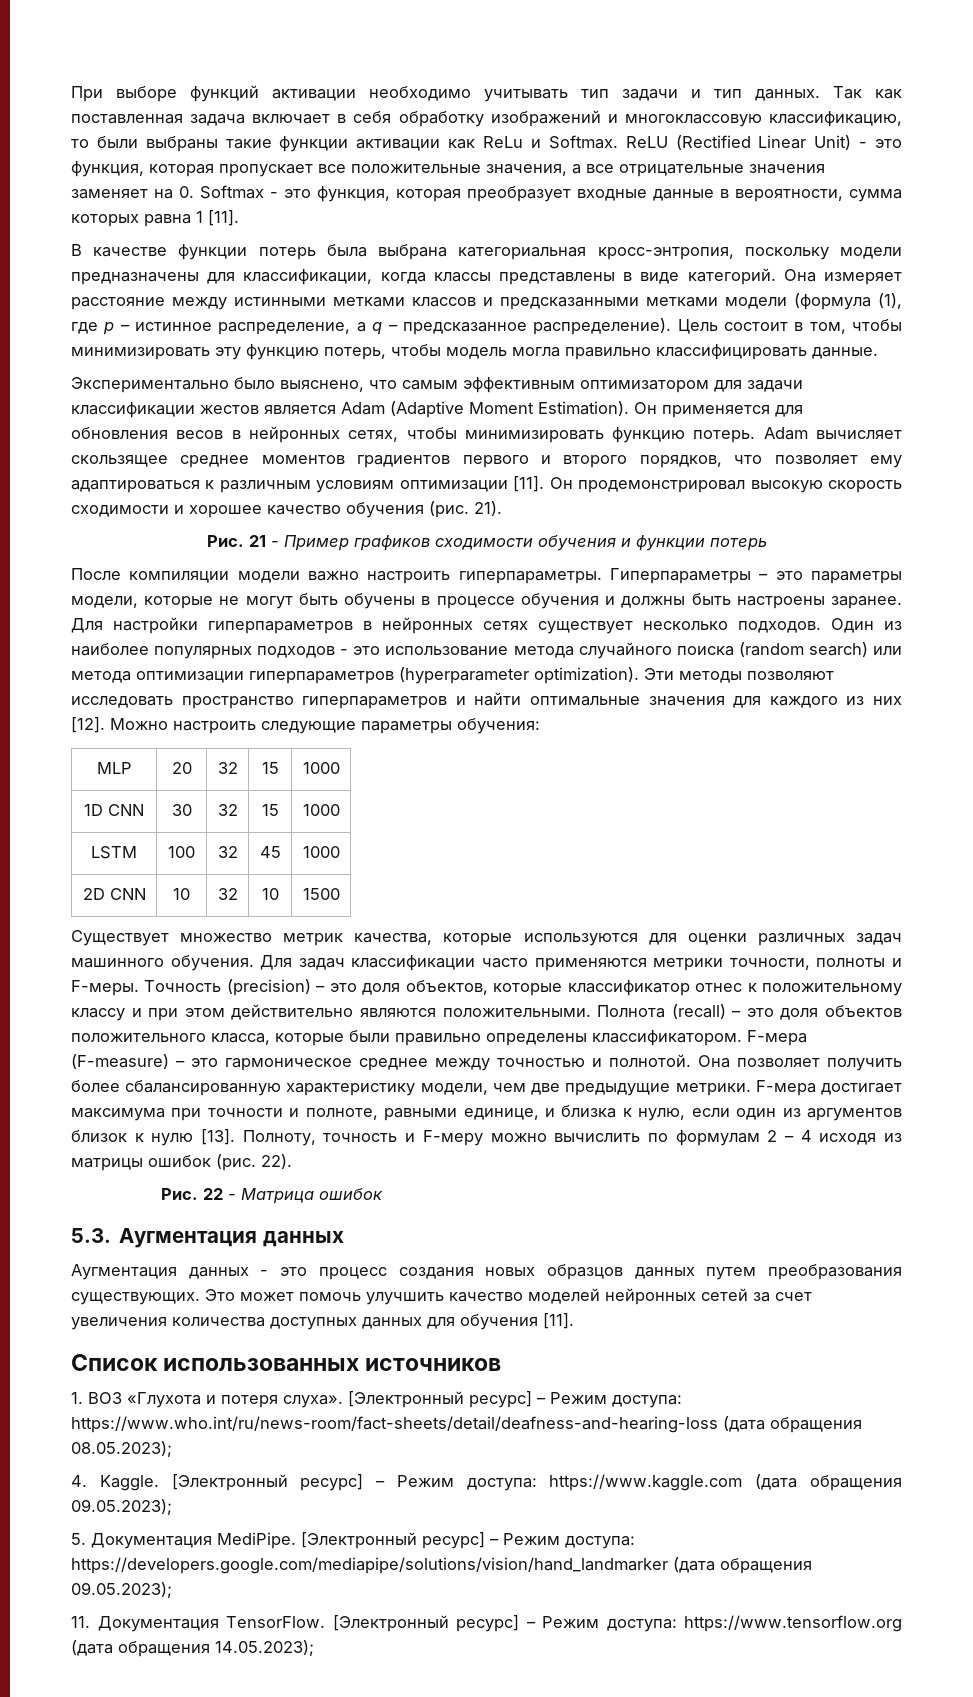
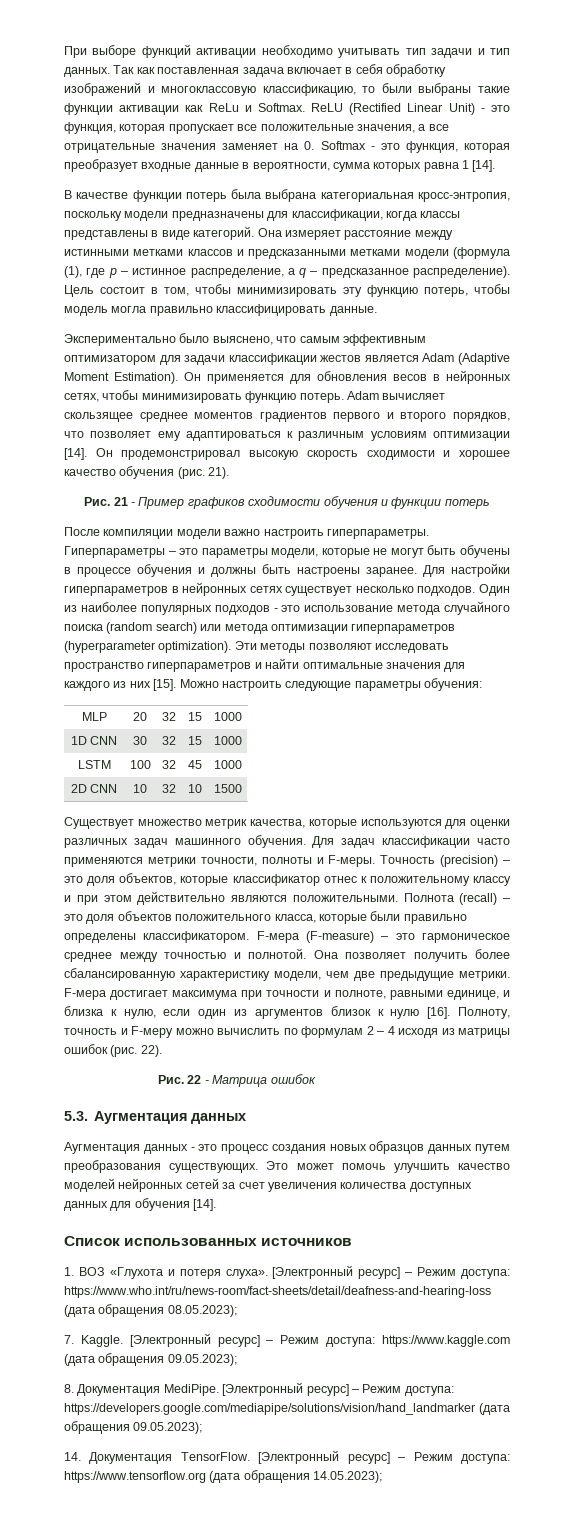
- ReLU (Rectified Linear Unit) - это функция, которая пропускает все положительные значения, а все отрицательные значения заменяет на 0. Softmax - это функция, которая преобразует входные данные в вероятности, сумма которых равна 1 [11].
+ ReLU (Rectified Linear Unit) - это функция, которая пропускает все положительные значения, а все отрицательные значения заменяет на 0. Softmax - это функция, которая преобразует входные данные в вероятности, сумма которых равна 1 [14].
- Adam вычисляет скользящее среднее моментов градиентов первого и второго порядков, что позволяет ему адаптироваться к различным условиям оптимизации [11].
+ Adam вычисляет скользящее среднее моментов градиентов первого и второго порядков, что позволяет ему адаптироваться к различным условиям оптимизации [14].
- Эти методы позволяют исследовать пространство гиперпараметров и найти оптимальные значения для каждого из них [12].
+ Эти методы позволяют исследовать пространство гиперпараметров и найти оптимальные значения для каждого из них [15].
- F-мера достигает максимума при точности и полноте, равными единице, и близка к нулю, если один из аргументов близок к нулю [13].
+ F-мера достигает максимума при точности и полноте, равными единице, и близка к нулю, если один из аргументов близок к нулю [16].
- Это может помочь улучшить качество моделей нейронных сетей за счет увеличения количества доступных данных для обучения [11].
+ Это может помочь улучшить качество моделей нейронных сетей за счет увеличения количества доступных данных для обучения [14].
- 4. Kaggle.
+ 7. Kaggle.
- 5. Документация MediPipe.
+ 8. Документация MediPipe.
- 11. Документация TensorFlow.
+ 14. Документация TensorFlow.

